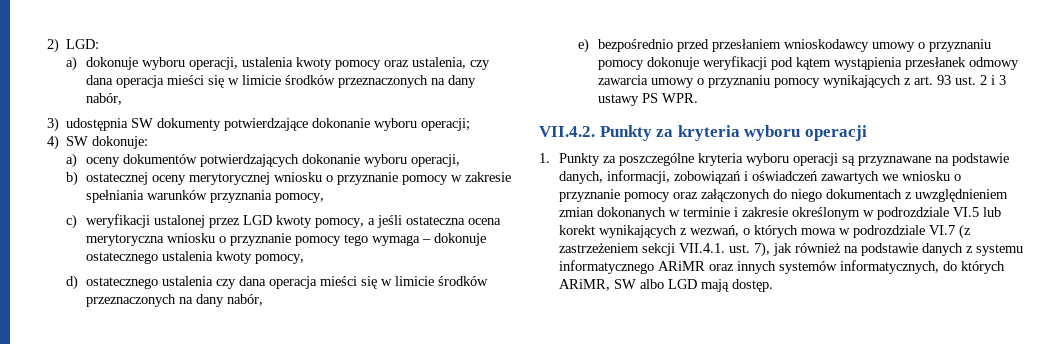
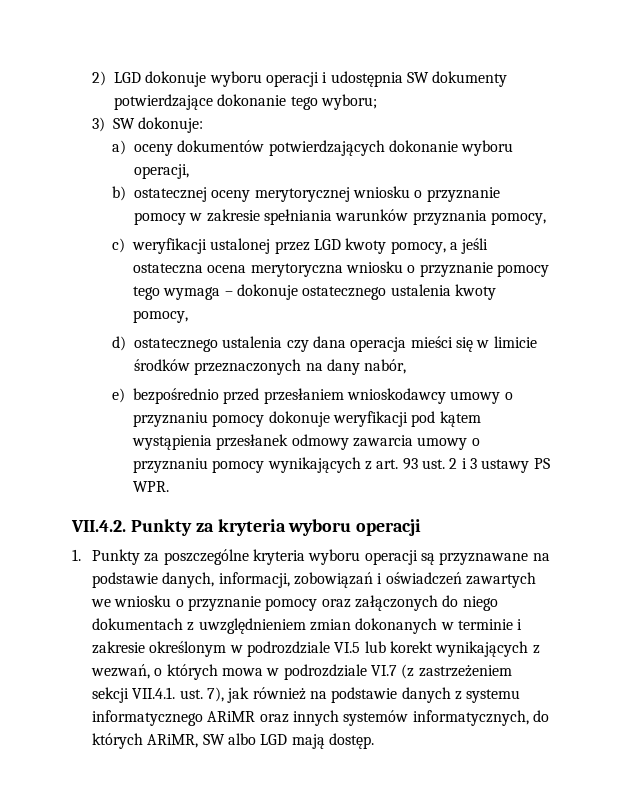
- 2) LGD:
- a) dokonuje wyboru operacji, ustalenia kwoty pomocy oraz ustalenia, czy dana operacja mieści się w limicie środków przeznaczonych na dany nabór,
- 3) udostępnia SW dokumenty potwierdzające dokonanie wyboru operacji;
- 4) SW dokonuje:
+ 2) LGD dokonuje wyboru operacji i udostępnia SW dokumenty potwierdzające dokonanie tego wyboru;
+ 3) SW dokonuje:

